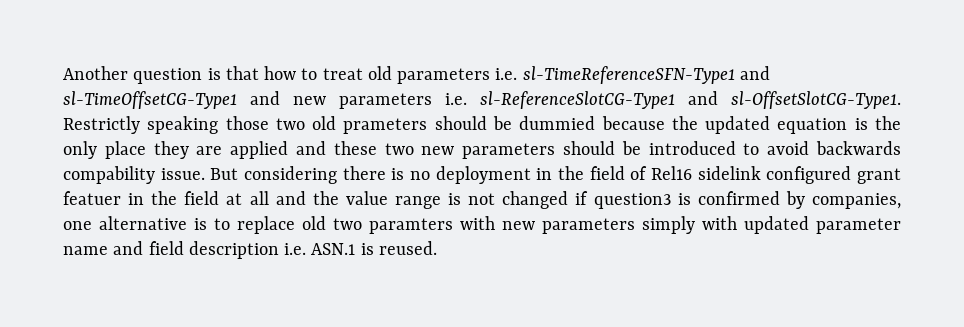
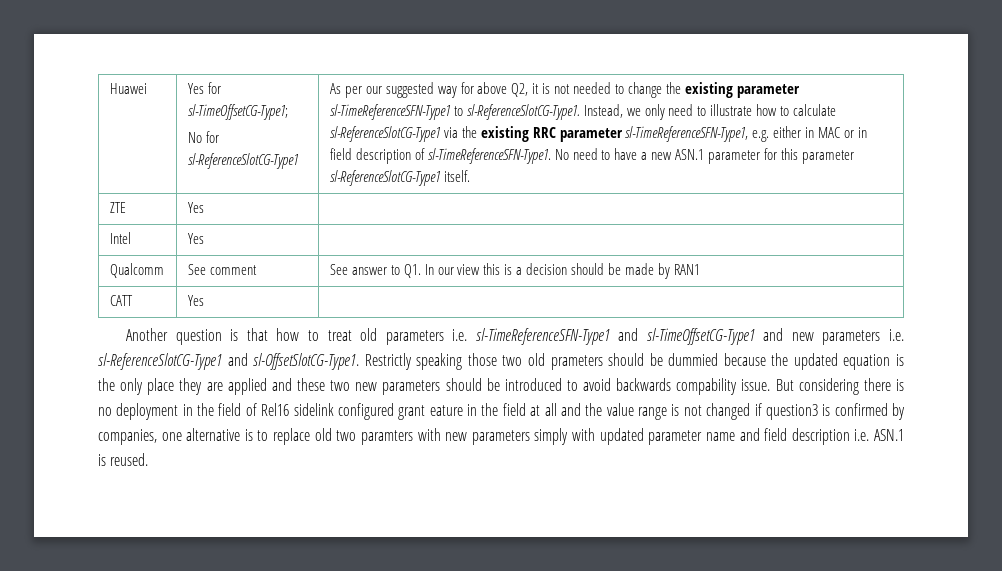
+ Huawei | Yes for sl-TimeOffsetCG-Type1;
+ No for sl-ReferenceSlotCG-Type1 | As per our suggested way for above Q2, it is not needed to change the existing parameter sl-TimeReferenceSFN-Type1 to sl-ReferenceSlotCG-Type1. Instead, we only need to illustrate how to calculate sl-ReferenceSlotCG-Type1 via the existing RRC parameter sl-TimeReferenceSFN-Type1, e.g. either in MAC or in field description of sl-TimeReferenceSFN-Type1. No need to have a new ASN.1 parameter for this parameter sl-ReferenceSlotCG-Type1 itself.
+ ZTE | Yes |
+ Intel | Yes |
+ Qualcomm | See comment | See answer to Q1. In our view this is a decision should be made by RAN1
+ CATT | Yes |
- But considering there is no deployment in the field of Rel16 sidelink configured grant featuer in the field at all and the value range is not changed if question3 is confirmed by companies, one alternative is to replace old two paramters with new parameters simply with updated parameter name and field description i.e. ASN.1 is reused.
+ But considering there is no deployment in the field of Rel16 sidelink configured grant eature in the field at all and the value range is not changed if question3 is confirmed by companies, one alternative is to replace old two paramters with new parameters simply with updated parameter name and field description i.e. ASN.1 is reused.

